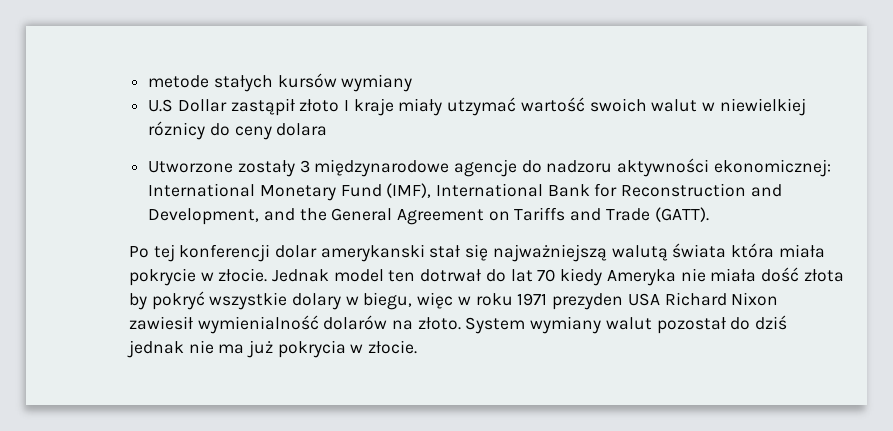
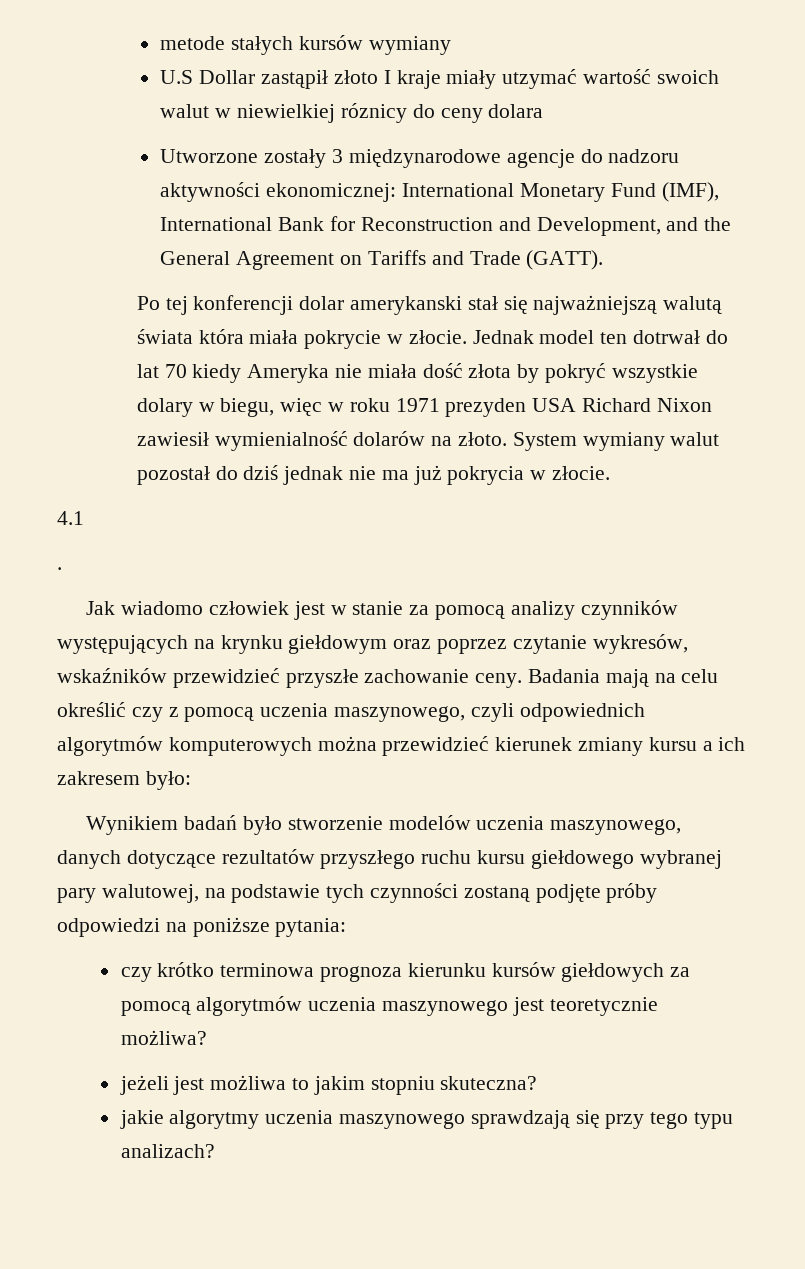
+ 4.1
+ .
+ Jak wiadomo człowiek jest w stanie za pomocą analizy czynników występujących na krynku giełdowym oraz poprzez czytanie wykresów, wskaźników przewidzieć przyszłe zachowanie ceny. Badania mają na celu określić czy z pomocą uczenia maszynowego, czyli odpowiednich algorytmów komputerowych można przewidzieć kierunek zmiany kursu a ich zakresem było:
+ Wynikiem badań było stworzenie modelów uczenia maszynowego, danych dotyczące rezultatów przyszłego ruchu kursu giełdowego wybranej pary walutowej, na podstawie tych czynności zostaną podjęte próby odpowiedzi na poniższe pytania:
+ czy krótko terminowa prognoza kierunku kursów giełdowych za pomocą algorytmów uczenia maszynowego jest teoretycznie możliwa?
+ jeżeli jest możliwa to jakim stopniu skuteczna?
+ jakie algorytmy uczenia maszynowego sprawdzają się przy tego typu analizach?

